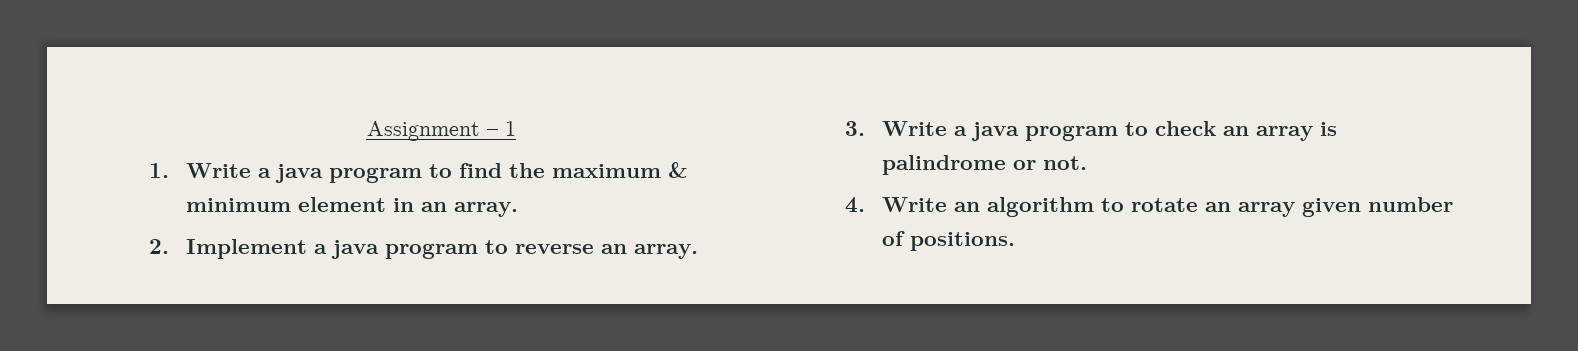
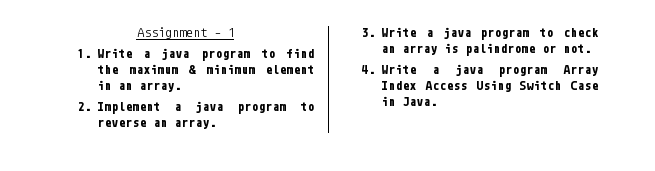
- 4. Write an algorithm to rotate an array given number of positions.
+ 4. Write a java program Array Index Access Using Switch Case in Java.

